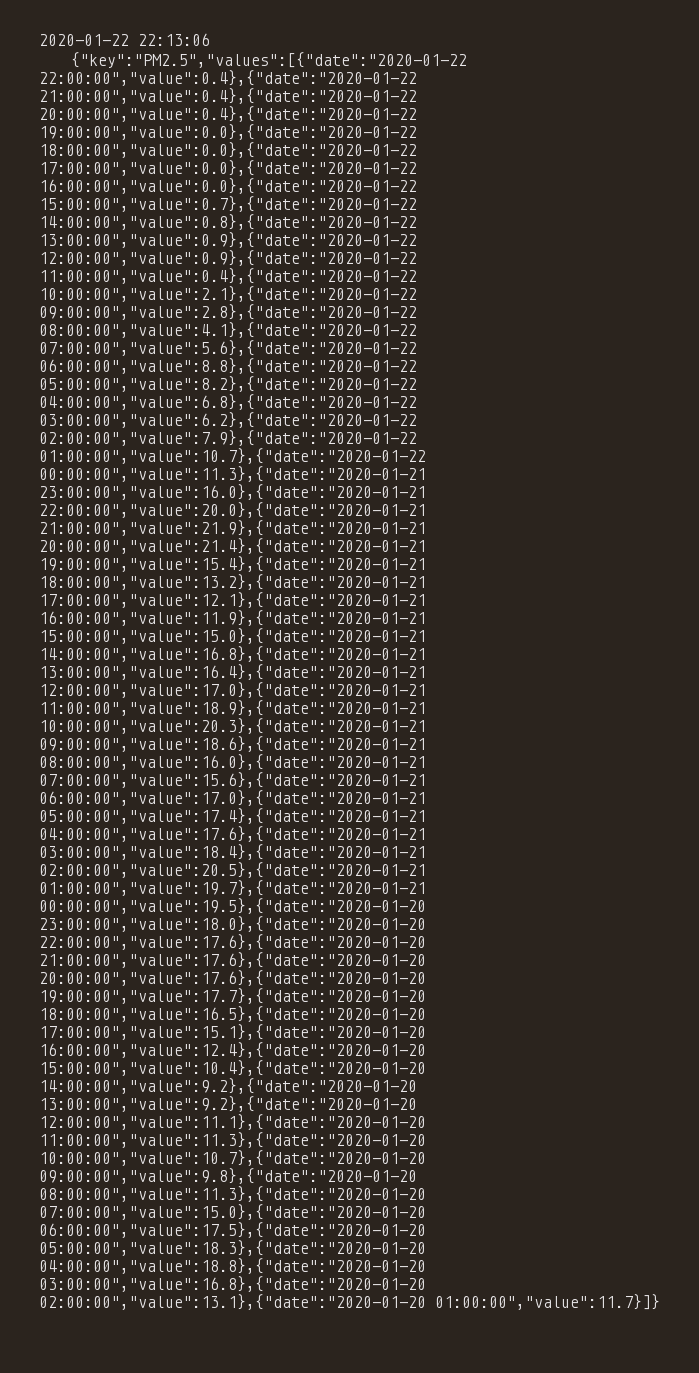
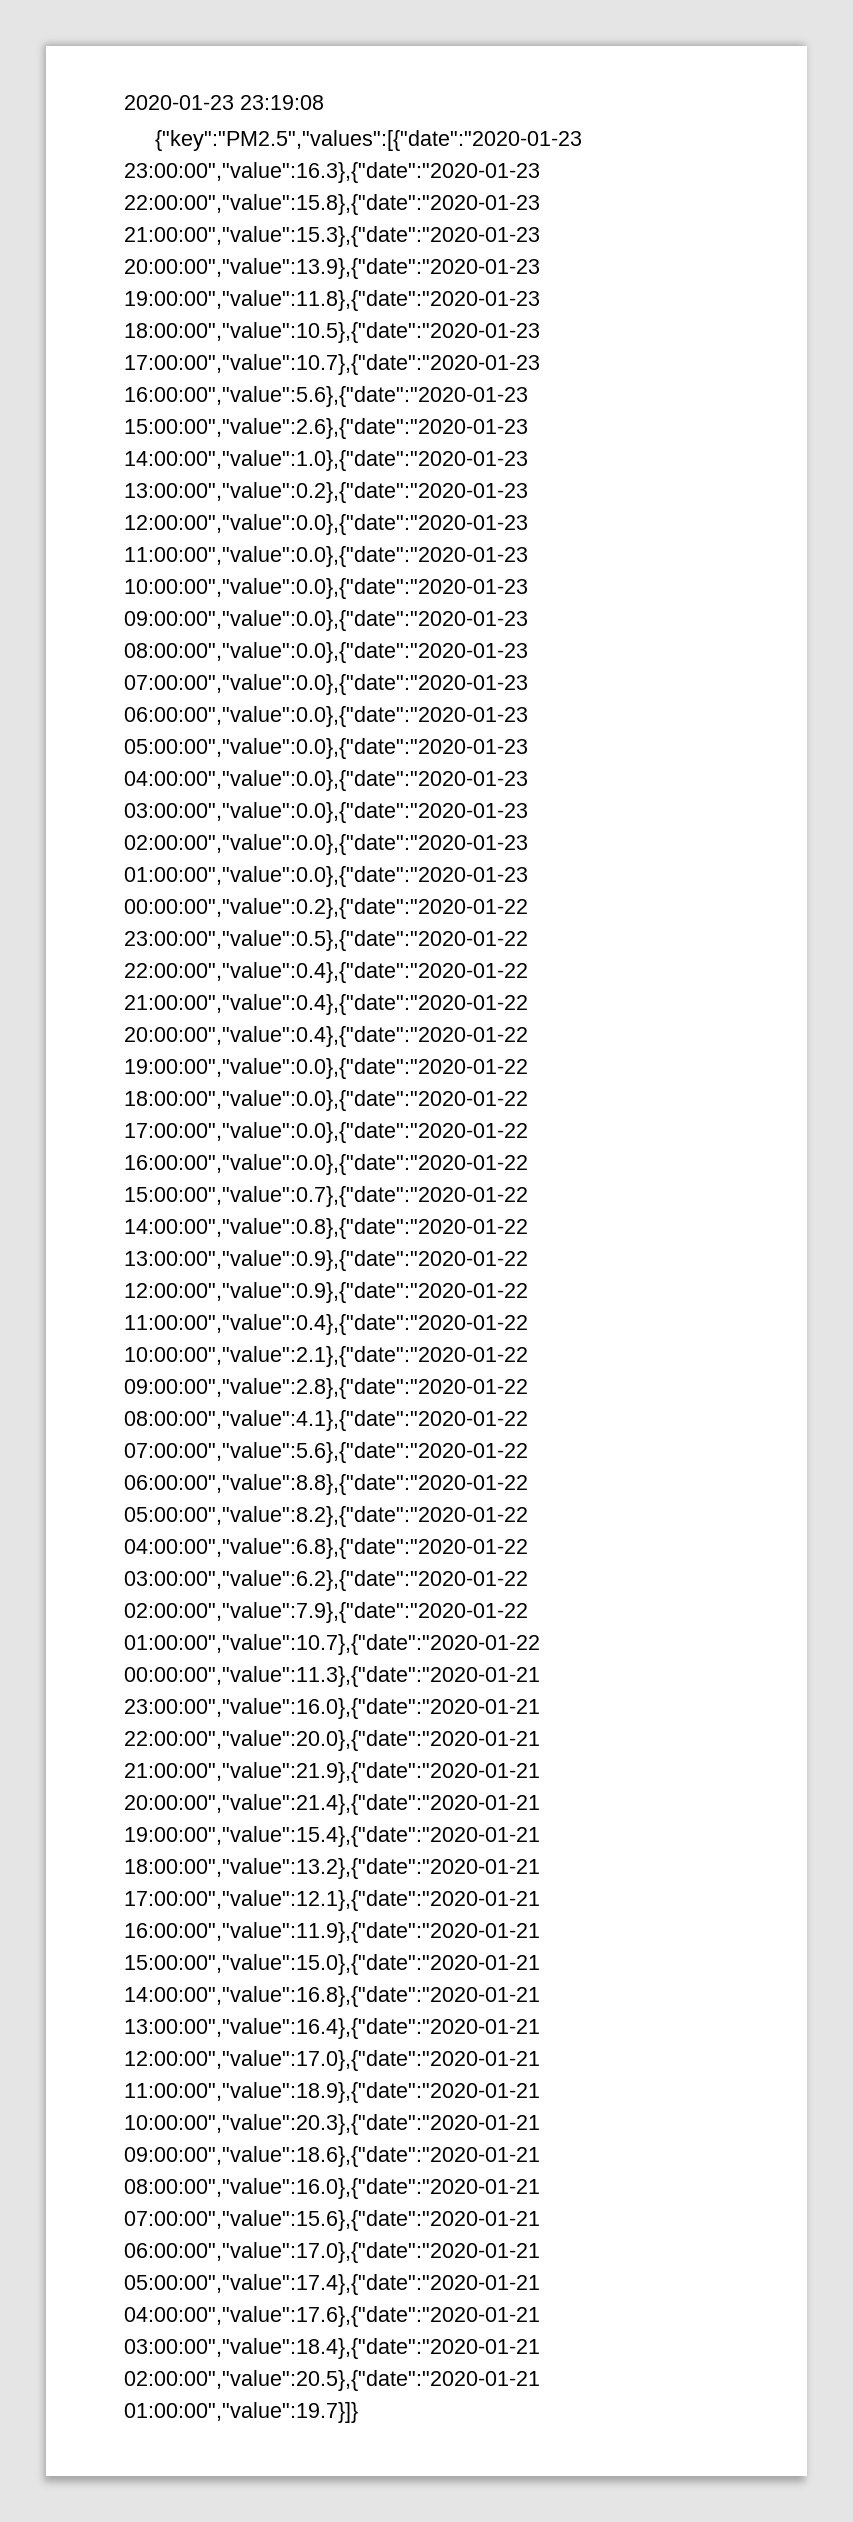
- 2020-01-22 22:13:06
- {"key":"PM2.5","values":[{"date":"2020-01-22 22:00:00","value":0.4},{"date":"2020-01-22 21:00:00","value":0.4},{"date":"2020-01-22 20:00:00","value":0.4},{"date":"2020-01-22 19:00:00","value":0.0},{"date":"2020-01-22 18:00:00","value":0.0},{"date":"2020-01-22 17:00:00","value":0.0},{"date":"2020-01-22 16:00:00","value":0.0},{"date":"2020-01-22 15:00:00","value":0.7},{"date":"2020-01-22 14:00:00","value":0.8},{"date":"2020-01-22 13:00:00","value":0.9},{"date":"2020-01-22 12:00:00","value":0.9},{"date":"2020-01-22 11:00:00","value":0.4},{"date":"2020-01-22 10:00:00","value":2.1},{"date":"2020-01-22 09:00:00","value":2.8},{"date":"2020-01-22 08:00:00","value":4.1},{"date":"2020-01-22 07:00:00","value":5.6},{"date":"2020-01-22 06:00:00","value":8.8},{"date":"2020-01-22 05:00:00","value":8.2},{"date":"2020-01-22 04:00:00","value":6.8},{"date":"2020-01-22 03:00:00","value":6.2},{"date":"2020-01-22 02:00:00","value":7.9},{"date":"2020-01-22 01:00:00","value":10.7},{"date":"2020-01-22 00:00:00","value":11.3},{"date":"2020-01-21 23:00:00","value":16.0},{"date":"2020-01-21 22:00:00","value":20.0},{"date":"2020-01-21 21:00:00","value":21.9},{"date":"2020-01-21 20:00:00","value":21.4},{"date":"2020-01-21 19:00:00","value":15.4},{"date":"2020-01-21 18:00:00","value":13.2},{"date":"2020-01-21 17:00:00","value":12.1},{"date":"2020-01-21 16:00:00","value":11.9},{"date":"2020-01-21 15:00:00","value":15.0},{"date":"2020-01-21 14:00:00","value":16.8},{"date":"2020-01-21 13:00:00","value":16.4},{"date":"2020-01-21 12:00:00","value":17.0},{"date":"2020-01-21 11:00:00","value":18.9},{"date":"2020-01-21 10:00:00","value":20.3},{"date":"2020-01-21 09:00:00","value":18.6},{"date":"2020-01-21 08:00:00","value":16.0},{"date":"2020-01-21 07:00:00","value":15.6},{"date":"2020-01-21 06:00:00","value":17.0},{"date":"2020-01-21 05:00:00","value":17.4},{"date":"2020-01-21 04:00:00","value":17.6},{"date":"2020-01-21 03:00:00","value":18.4},{"date":"2020-01-21 02:00:00","value":20.5},{"date":"2020-01-21 01:00:00","value":19.7},{"date":"2020-01-21 00:00:00","value":19.5},{"date":"2020-01-20 23:00:00","value":18.0},{"date":"2020-01-20 22:00:00","value":17.6},{"date":"2020-01-20 21:00:00","value":17.6},{"date":"2020-01-20 20:00:00","value":17.6},{"date":"2020-01-20 19:00:00","value":17.7},{"date":"2020-01-20 18:00:00","value":16.5},{"date":"2020-01-20 17:00:00","value":15.1},{"date":"2020-01-20 16:00:00","value":12.4},{"date":"2020-01-20 15:00:00","value":10.4},{"date":"2020-01-20 14:00:00","value":9.2},{"date":"2020-01-20 13:00:00","value":9.2},{"date":"2020-01-20 12:00:00","value":11.1},{"date":"2020-01-20 11:00:00","value":11.3},{"date":"2020-01-20 10:00:00","value":10.7},{"date":"2020-01-20 09:00:00","value":9.8},{"date":"2020-01-20 08:00:00","value":11.3},{"date":"2020-01-20 07:00:00","value":15.0},{"date":"2020-01-20 06:00:00","value":17.5},{"date":"2020-01-20 05:00:00","value":18.3},{"date":"2020-01-20 04:00:00","value":18.8},{"date":"2020-01-20 03:00:00","value":16.8},{"date":"2020-01-20 02:00:00","value":13.1},{"date":"2020-01-20 01:00:00","value":11.7}]}
+ 2020-01-23 23:19:08
+ {"key":"PM2.5","values":[{"date":"2020-01-23 23:00:00","value":16.3},{"date":"2020-01-23 22:00:00","value":15.8},{"date":"2020-01-23 21:00:00","value":15.3},{"date":"2020-01-23 20:00:00","value":13.9},{"date":"2020-01-23 19:00:00","value":11.8},{"date":"2020-01-23 18:00:00","value":10.5},{"date":"2020-01-23 17:00:00","value":10.7},{"date":"2020-01-23 16:00:00","value":5.6},{"date":"2020-01-23 15:00:00","value":2.6},{"date":"2020-01-23 14:00:00","value":1.0},{"date":"2020-01-23 13:00:00","value":0.2},{"date":"2020-01-23 12:00:00","value":0.0},{"date":"2020-01-23 11:00:00","value":0.0},{"date":"2020-01-23 10:00:00","value":0.0},{"date":"2020-01-23 09:00:00","value":0.0},{"date":"2020-01-23 08:00:00","value":0.0},{"date":"2020-01-23 07:00:00","value":0.0},{"date":"2020-01-23 06:00:00","value":0.0},{"date":"2020-01-23 05:00:00","value":0.0},{"date":"2020-01-23 04:00:00","value":0.0},{"date":"2020-01-23 03:00:00","value":0.0},{"date":"2020-01-23 02:00:00","value":0.0},{"date":"2020-01-23 01:00:00","value":0.0},{"date":"2020-01-23 00:00:00","value":0.2},{"date":"2020-01-22 23:00:00","value":0.5},{"date":"2020-01-22 22:00:00","value":0.4},{"date":"2020-01-22 21:00:00","value":0.4},{"date":"2020-01-22 20:00:00","value":0.4},{"date":"2020-01-22 19:00:00","value":0.0},{"date":"2020-01-22 18:00:00","value":0.0},{"date":"2020-01-22 17:00:00","value":0.0},{"date":"2020-01-22 16:00:00","value":0.0},{"date":"2020-01-22 15:00:00","value":0.7},{"date":"2020-01-22 14:00:00","value":0.8},{"date":"2020-01-22 13:00:00","value":0.9},{"date":"2020-01-22 12:00:00","value":0.9},{"date":"2020-01-22 11:00:00","value":0.4},{"date":"2020-01-22 10:00:00","value":2.1},{"date":"2020-01-22 09:00:00","value":2.8},{"date":"2020-01-22 08:00:00","value":4.1},{"date":"2020-01-22 07:00:00","value":5.6},{"date":"2020-01-22 06:00:00","value":8.8},{"date":"2020-01-22 05:00:00","value":8.2},{"date":"2020-01-22 04:00:00","value":6.8},{"date":"2020-01-22 03:00:00","value":6.2},{"date":"2020-01-22 02:00:00","value":7.9},{"date":"2020-01-22 01:00:00","value":10.7},{"date":"2020-01-22 00:00:00","value":11.3},{"date":"2020-01-21 23:00:00","value":16.0},{"date":"2020-01-21 22:00:00","value":20.0},{"date":"2020-01-21 21:00:00","value":21.9},{"date":"2020-01-21 20:00:00","value":21.4},{"date":"2020-01-21 19:00:00","value":15.4},{"date":"2020-01-21 18:00:00","value":13.2},{"date":"2020-01-21 17:00:00","value":12.1},{"date":"2020-01-21 16:00:00","value":11.9},{"date":"2020-01-21 15:00:00","value":15.0},{"date":"2020-01-21 14:00:00","value":16.8},{"date":"2020-01-21 13:00:00","value":16.4},{"date":"2020-01-21 12:00:00","value":17.0},{"date":"2020-01-21 11:00:00","value":18.9},{"date":"2020-01-21 10:00:00","value":20.3},{"date":"2020-01-21 09:00:00","value":18.6},{"date":"2020-01-21 08:00:00","value":16.0},{"date":"2020-01-21 07:00:00","value":15.6},{"date":"2020-01-21 06:00:00","value":17.0},{"date":"2020-01-21 05:00:00","value":17.4},{"date":"2020-01-21 04:00:00","value":17.6},{"date":"2020-01-21 03:00:00","value":18.4},{"date":"2020-01-21 02:00:00","value":20.5},{"date":"2020-01-21 01:00:00","value":19.7}]}

